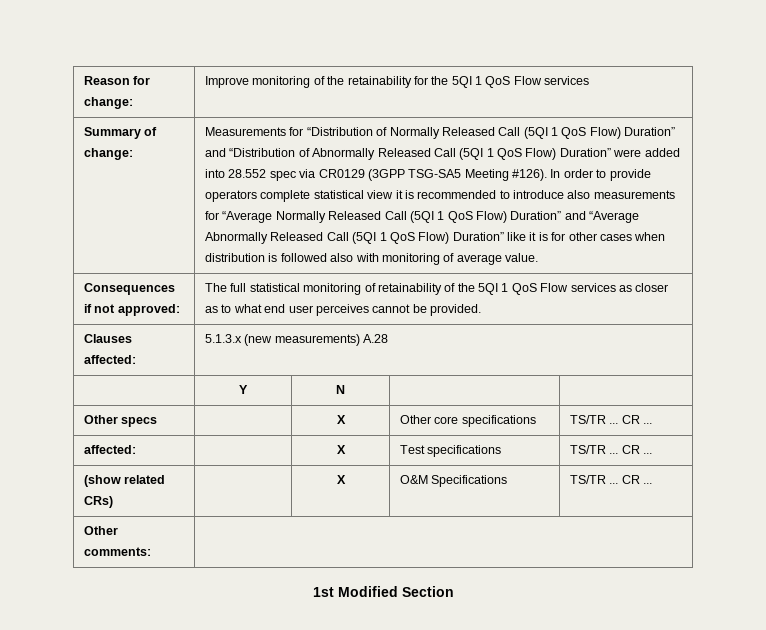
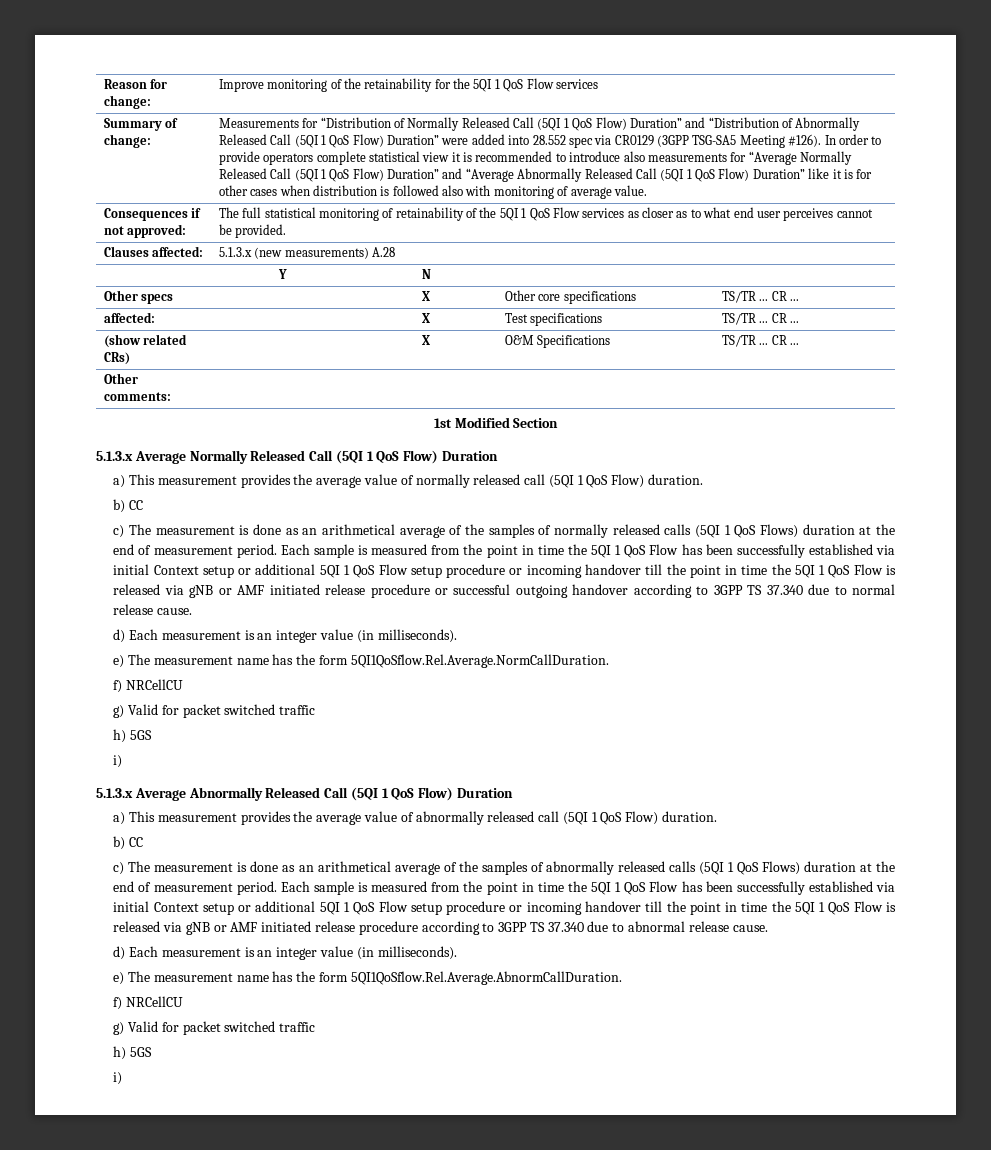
+ 5.1.3.x Average Normally Released Call (5QI 1 QoS Flow) Duration
+ a) This measurement provides the average value of normally released call (5QI 1 QoS Flow) duration.
+ b) CC
+ c) The measurement is done as an arithmetical average of the samples of normally released calls (5QI 1 QoS Flows) duration at the end of measurement period. Each sample is measured from the point in time the 5QI 1 QoS Flow has been successfully established via initial Context setup or additional 5QI 1 QoS Flow setup procedure or incoming handover till the point in time the 5QI 1 QoS Flow is released via gNB or AMF initiated release procedure or successful outgoing handover according to 3GPP TS 37.340 due to normal release cause.
+ d) Each measurement is an integer value (in milliseconds).
+ e) The measurement name has the form 5QI1QoSflow.Rel.Average.NormCallDuration.
+ f) NRCellCU
+ g) Valid for packet switched traffic
+ h) 5GS
+ i)
+ 5.1.3.x Average Abnormally Released Call (5QI 1 QoS Flow) Duration
+ a) This measurement provides the average value of abnormally released call (5QI 1 QoS Flow) duration.
+ b) CC
+ c) The measurement is done as an arithmetical average of the samples of abnormally released calls (5QI 1 QoS Flows) duration at the end of measurement period. Each sample is measured from the point in time the 5QI 1 QoS Flow has been successfully established via initial Context setup or additional 5QI 1 QoS Flow setup procedure or incoming handover till the point in time the 5QI 1 QoS Flow is released via gNB or AMF initiated release procedure according to 3GPP TS 37.340 due to abnormal release cause.
+ d) Each measurement is an integer value (in milliseconds).
+ e) The measurement name has the form 5QI1QoSflow.Rel.Average.AbnormCallDuration.
+ f) NRCellCU
+ g) Valid for packet switched traffic
+ h) 5GS
+ i)

